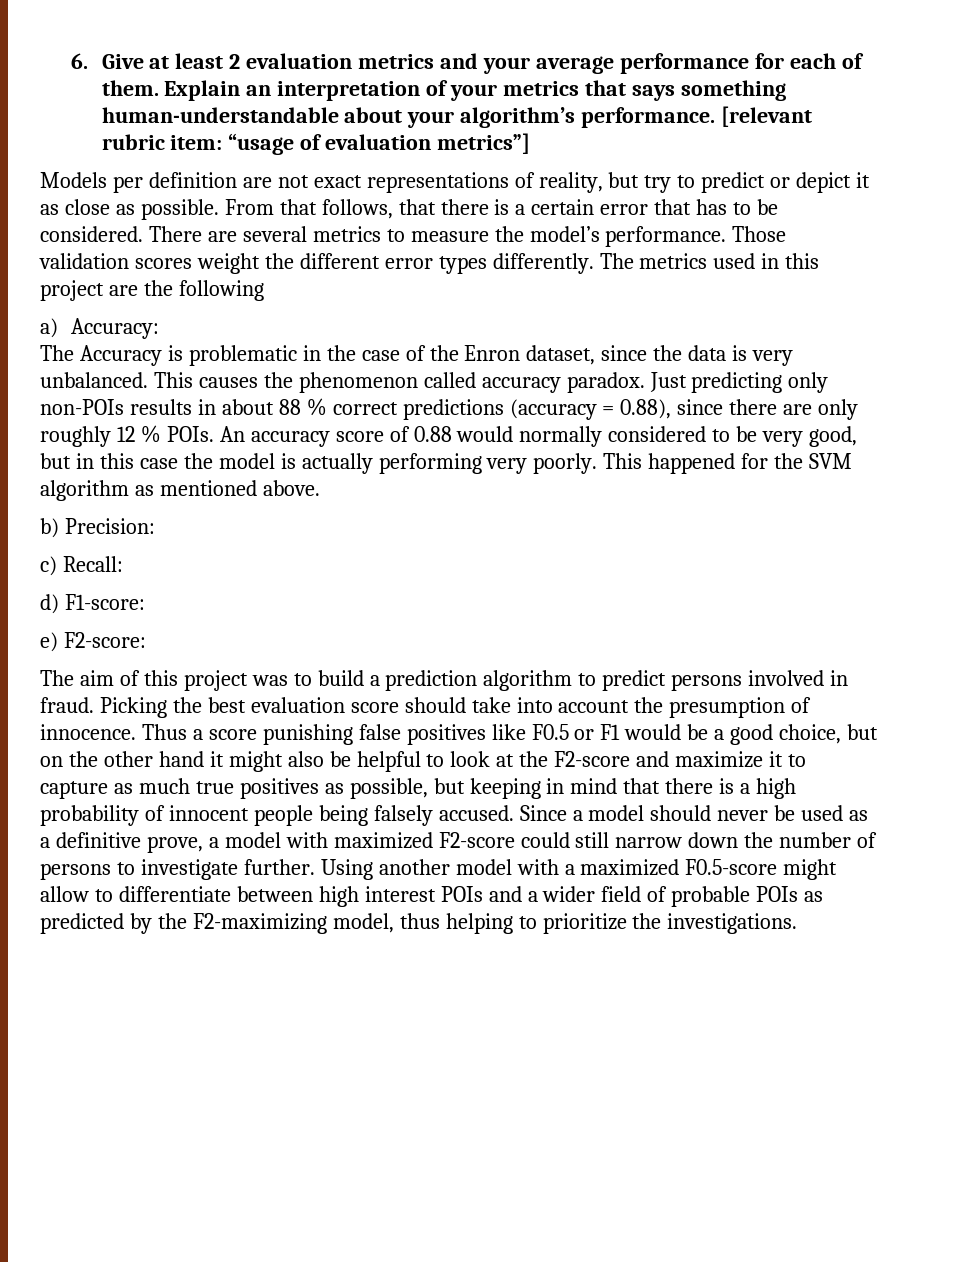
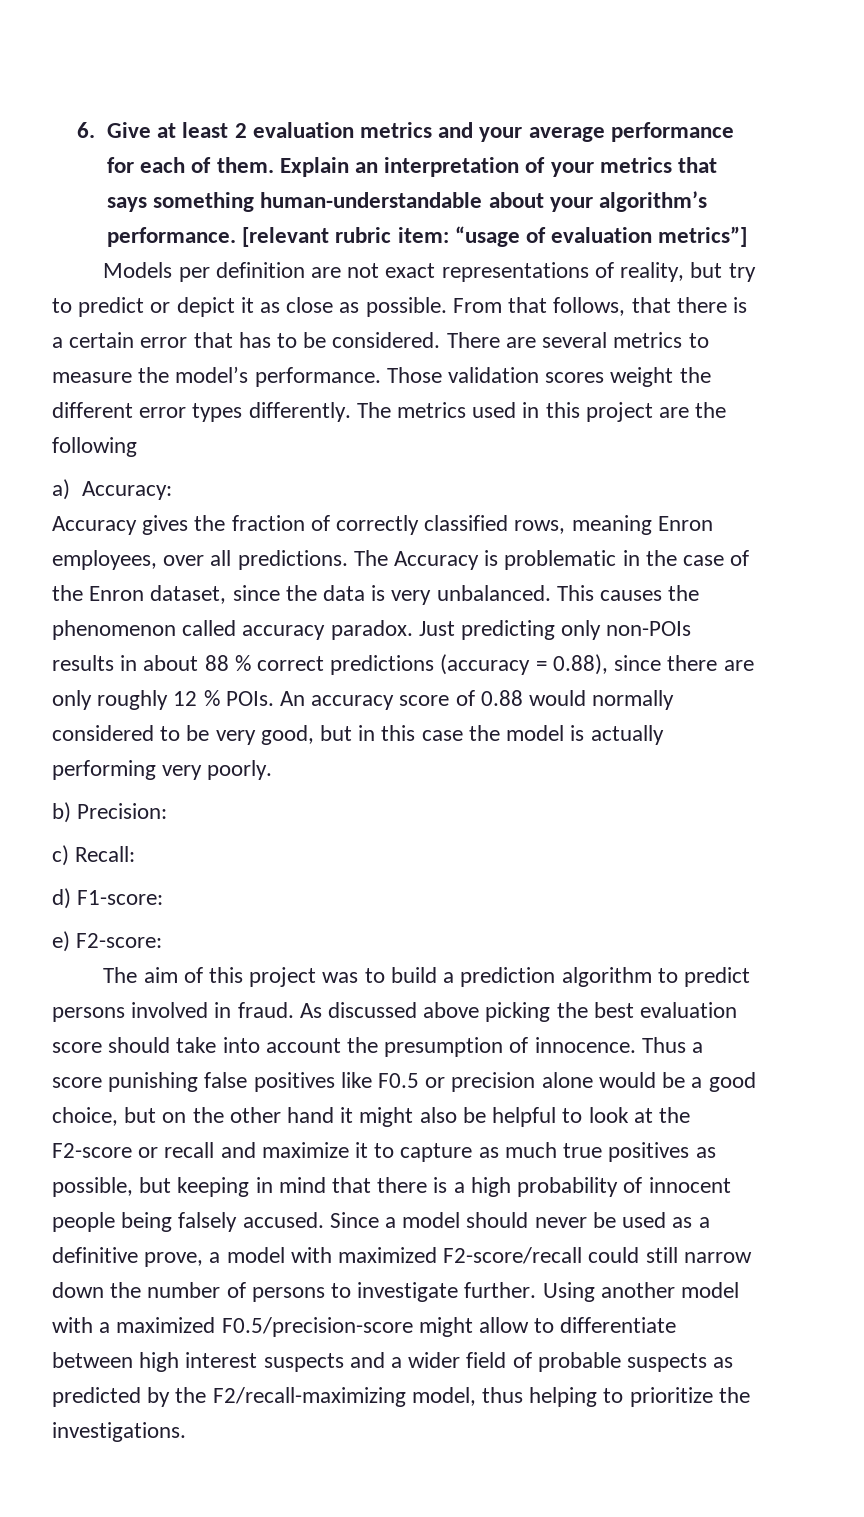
+ Accuracy gives the fraction of correctly classified rows, meaning Enron employees, over all predictions.
- This happened for the SVM algorithm as mentioned above.
- Picking the best evaluation score should take into account the presumption of innocence.
+ As discussed above picking the best evaluation score should take into account the presumption of innocence.
- Thus a score punishing false positives like F0.5 or F1 would be a good choice, but on the other hand it might also be helpful to look at the F2-score and maximize it to capture as much true positives as possible, but keeping in mind that there is a high probability of innocent people being falsely accused.
+ Thus a score punishing false positives like F0.5 or precision alone would be a good choice, but on the other hand it might also be helpful to look at the F2-score or recall and maximize it to capture as much true positives as possible, but keeping in mind that there is a high probability of innocent people being falsely accused.
- Since a model should never be used as a definitive prove, a model with maximized F2-score could still narrow down the number of persons to investigate further.
+ Since a model should never be used as a definitive prove, a model with maximized F2-score/recall could still narrow down the number of persons to investigate further.
- Using another model with a maximized F0.5-score might allow to differentiate between high interest POIs and a wider field of probable POIs as predicted by the F2-maximizing model, thus helping to prioritize the investigations.
+ Using another model with a maximized F0.5/precision-score might allow to differentiate between high interest suspects and a wider field of probable suspects as predicted by the F2/recall-maximizing model, thus helping to prioritize the investigations.

